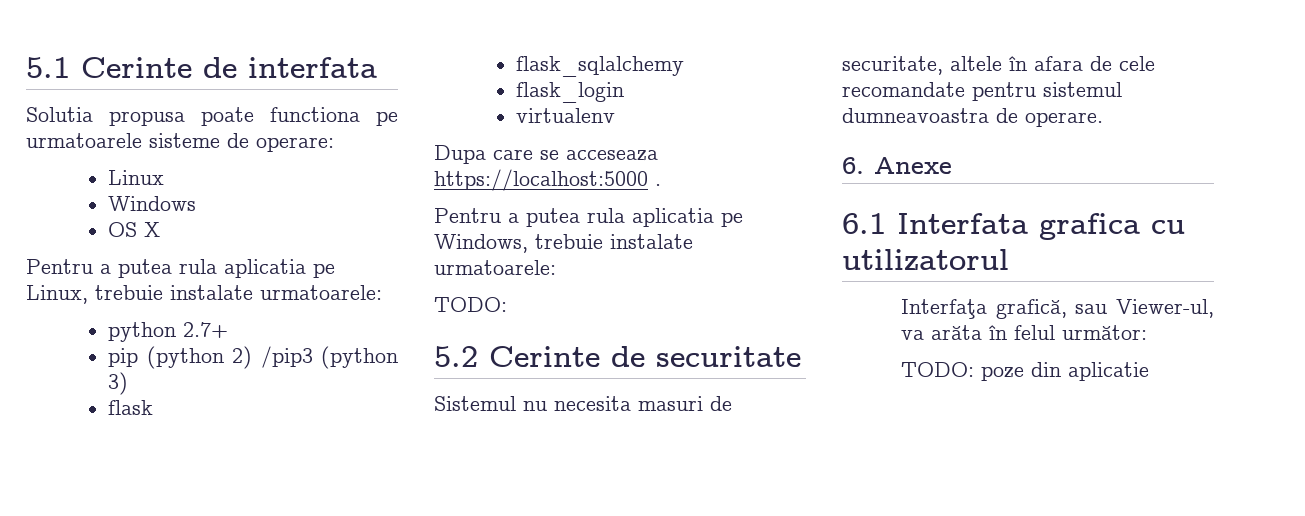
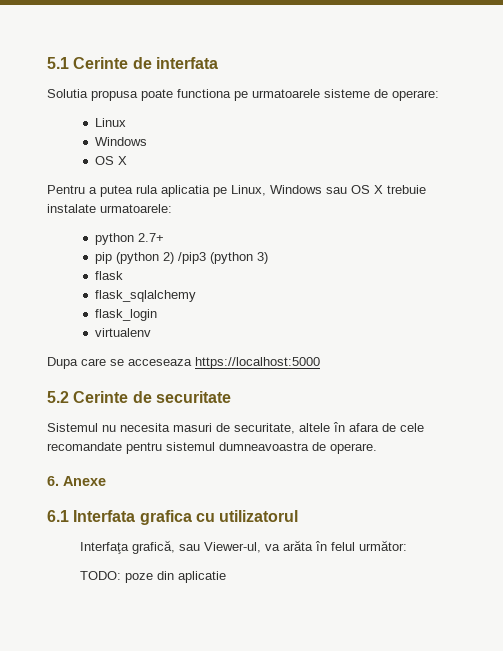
- Pentru a putea rula aplicatia pe Linux, trebuie instalate urmatoarele:
+ Pentru a putea rula aplicatia pe Linux, Windows sau OS X trebuie instalate urmatoarele:
- Dupa care se acceseaza https://localhost:5000 .
- Pentru a putea rula aplicatia pe Windows, trebuie instalate urmatoarele:
- TODO:
+ Dupa care se acceseaza https://localhost:5000

